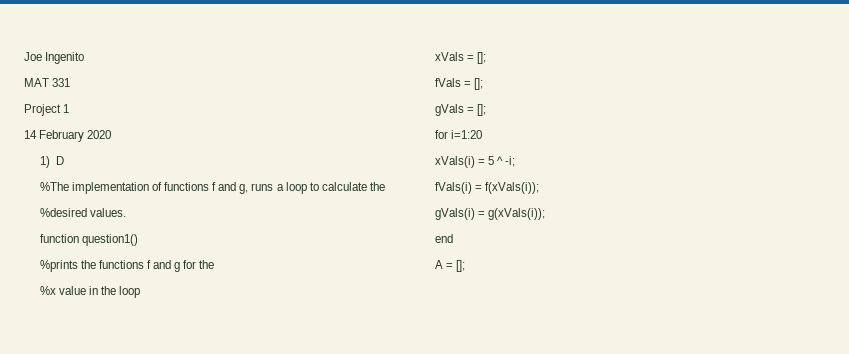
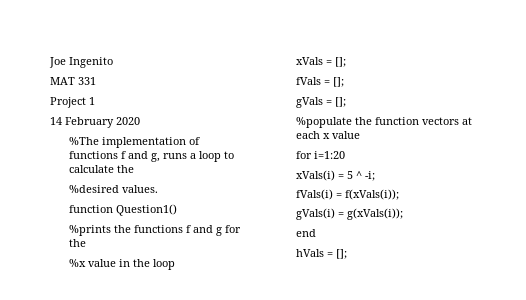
- 1) D
- function question1()
+ function Question1()
+ %populate the function vectors at each x value
- A = [];
+ hVals = [];

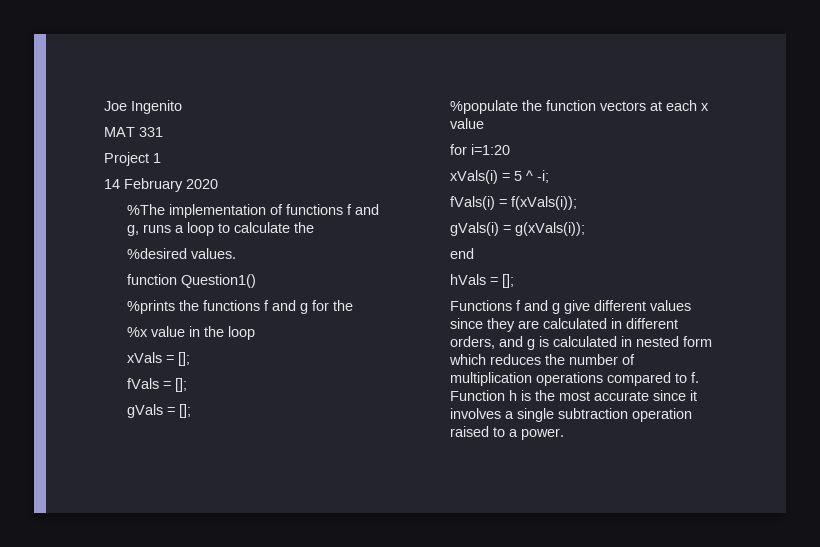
+ Functions f and g give different values since they are calculated in different orders, and g is calculated in nested form which reduces the number of multiplication operations compared to f. Function h is the most accurate since it involves a single subtraction operation raised to a power.

